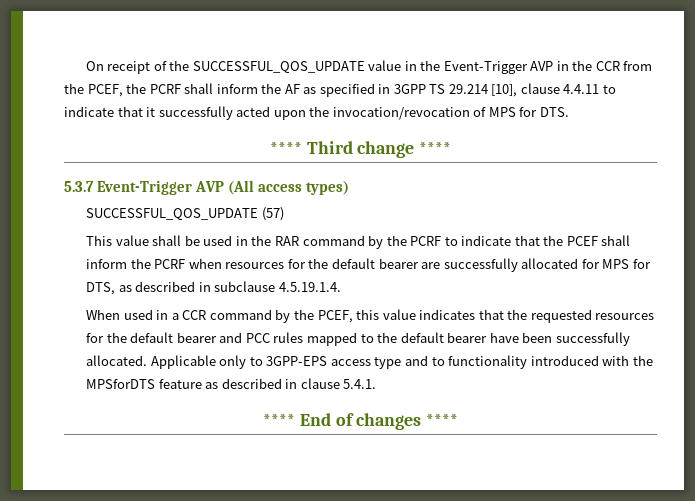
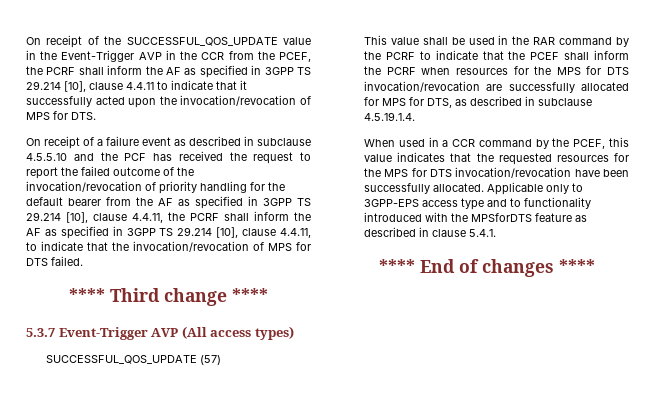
+ On receipt of a failure event as described in subclause 4.5.5.10 and the PCF has received the request to report the failed outcome of the invocation/revocation of priority handling for the default bearer from the AF as specified in 3GPP TS 29.214 [10], clause 4.4.11, the PCRF shall inform the AF as specified in 3GPP TS 29.214 [10], clause 4.4.11, to indicate that the invocation/revocation of MPS for DTS failed.
- This value shall be used in the RAR command by the PCRF to indicate that the PCEF shall inform the PCRF when resources for the default bearer are successfully allocated for MPS for DTS, as described in subclause 4.5.19.1.4.
+ This value shall be used in the RAR command by the PCRF to indicate that the PCEF shall inform the PCRF when resources for the MPS for DTS invocation/revocation are successfully allocated for MPS for DTS, as described in subclause 4.5.19.1.4.
- When used in a CCR command by the PCEF, this value indicates that the requested resources for the default bearer and PCC rules mapped to the default bearer have been successfully allocated.
+ When used in a CCR command by the PCEF, this value indicates that the requested resources for the MPS for DTS invocation/revocation have been successfully allocated.

